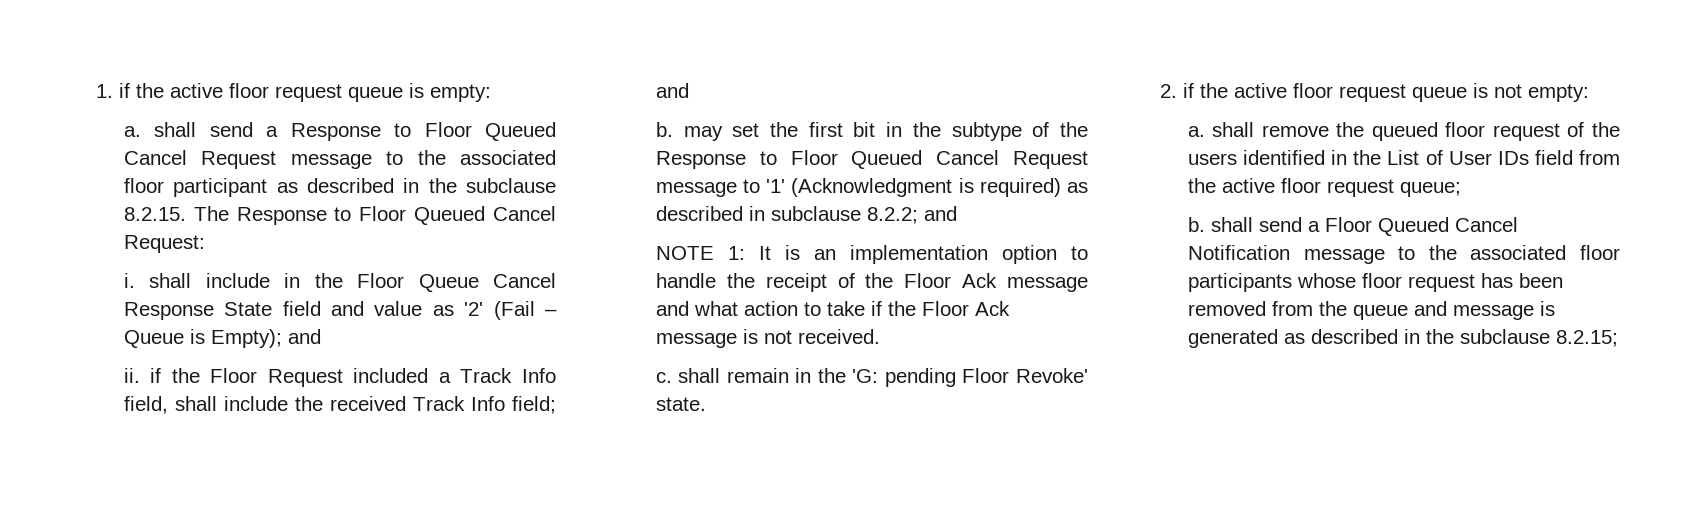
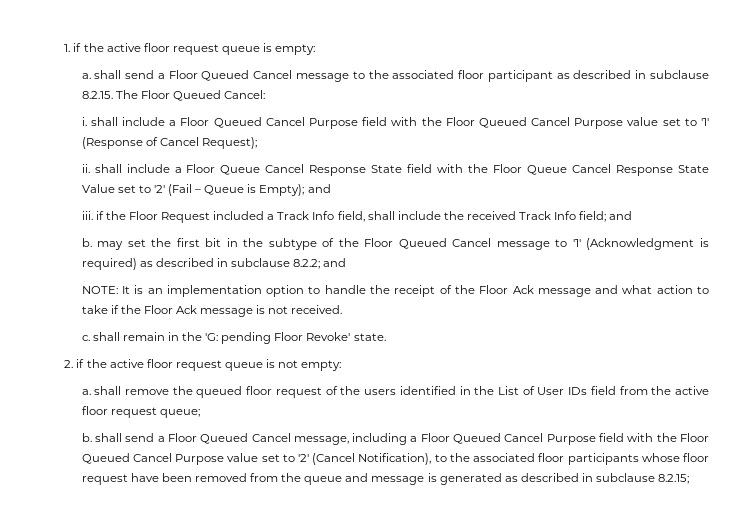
- a. shall send a Response to Floor Queued Cancel Request message to the associated floor participant as described in the subclause 8.2.15. The Response to Floor Queued Cancel Request:
- i. shall include in the Floor Queue Cancel Response State field and value as '2' (Fail – Queue is Empty); and
+ a. shall send a Floor Queued Cancel message to the associated floor participant as described in subclause 8.2.15. The Floor Queued Cancel:
+ i. shall include a Floor Queued Cancel Purpose field with the Floor Queued Cancel Purpose value set to '1' (Response of Cancel Request);
+ ii. shall include a Floor Queue Cancel Response State field with the Floor Queue Cancel Response State Value set to '2' (Fail – Queue is Empty); and
- ii. if the Floor Request included a Track Info field, shall include the received Track Info field; and
+ iii. if the Floor Request included a Track Info field, shall include the received Track Info field; and
- b. may set the first bit in the subtype of the Response to Floor Queued Cancel Request message to '1' (Acknowledgment is required) as described in subclause 8.2.2; and
+ b. may set the first bit in the subtype of the Floor Queued Cancel message to '1' (Acknowledgment is required) as described in subclause 8.2.2; and
- NOTE 1: It is an implementation option to handle the receipt of the Floor Ack message and what action to take if the Floor Ack message is not received.
+ NOTE: It is an implementation option to handle the receipt of the Floor Ack message and what action to take if the Floor Ack message is not received.
- b. shall send a Floor Queued Cancel Notification message to the associated floor participants whose floor request has been removed from the queue and message is generated as described in the subclause 8.2.15;
+ b. shall send a Floor Queued Cancel message, including a Floor Queued Cancel Purpose field with the Floor Queued Cancel Purpose value set to '2' (Cancel Notification), to the associated floor participants whose floor request have been removed from the queue and message is generated as described in subclause 8.2.15;

